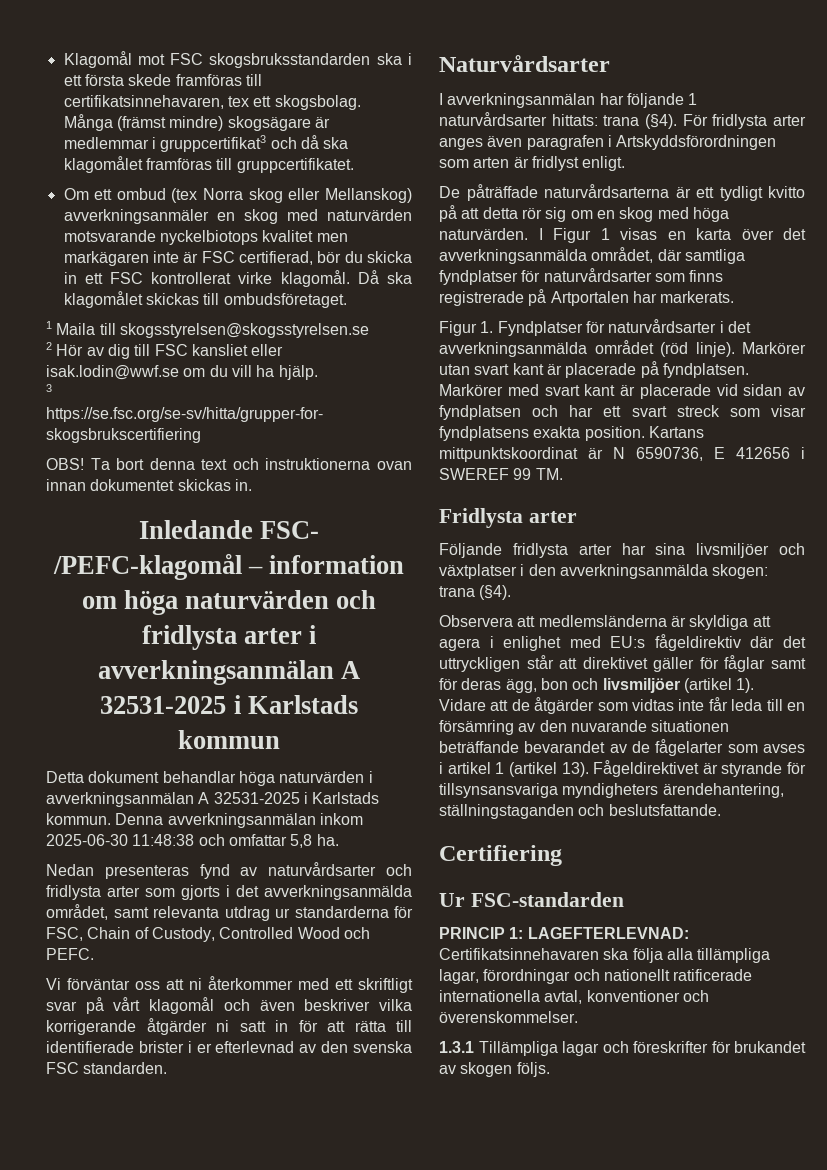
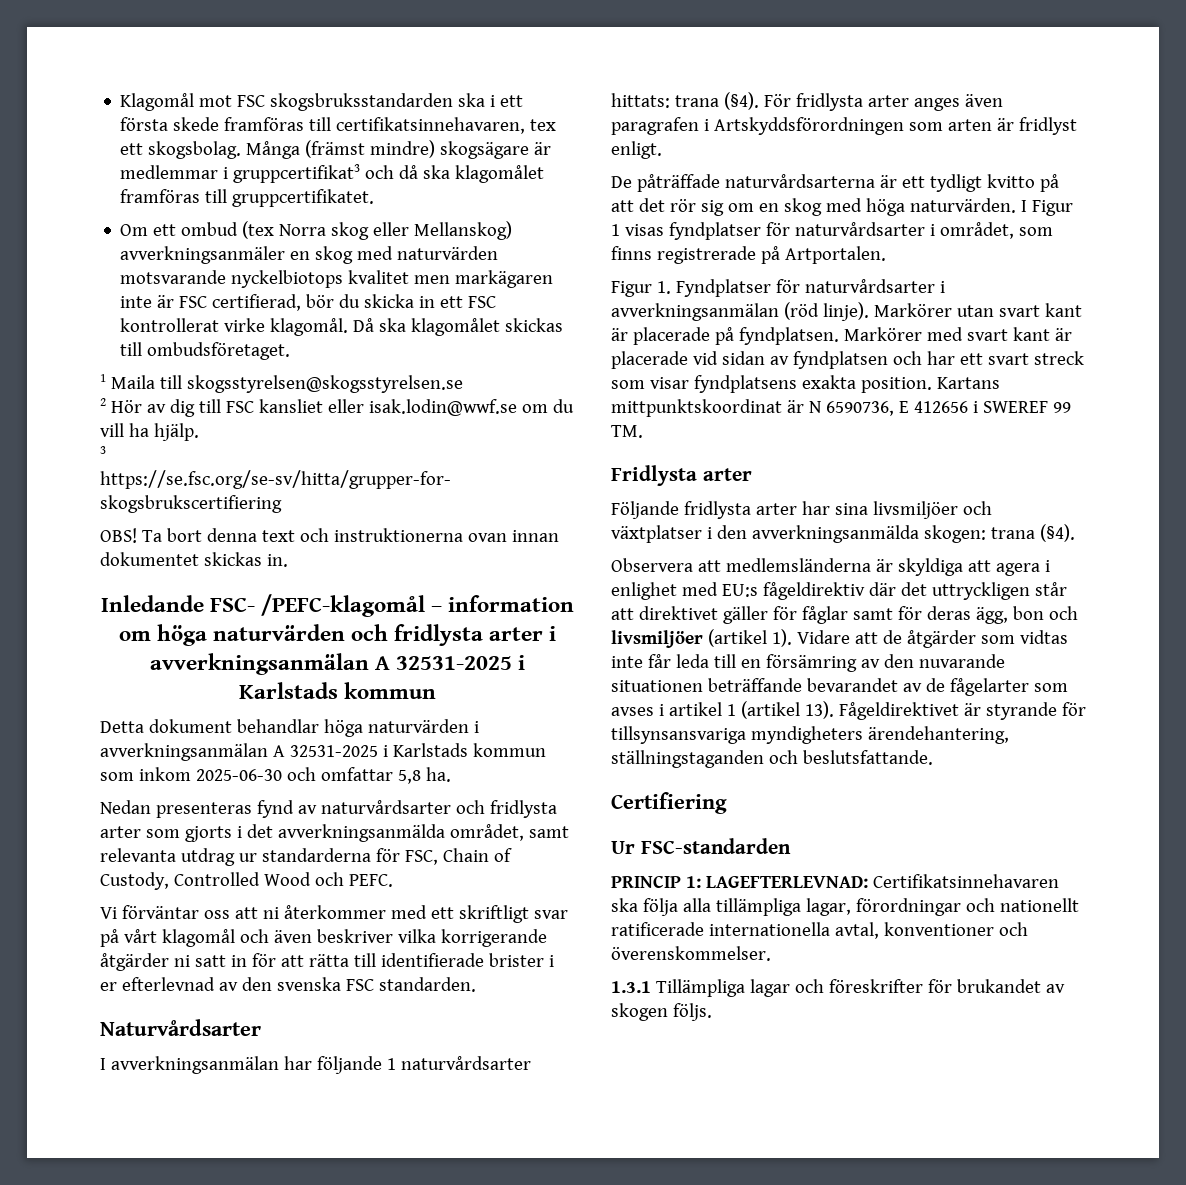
- Detta dokument behandlar höga naturvärden i avverkningsanmälan A 32531-2025 i Karlstads kommun. Denna avverkningsanmälan inkom 2025-06-30 11:48:38 och omfattar 5,8 ha.
+ Detta dokument behandlar höga naturvärden i avverkningsanmälan A 32531-2025 i Karlstads kommun som inkom 2025-06-30 och omfattar 5,8 ha.
- De påträffade naturvårdsarterna är ett tydligt kvitto på att detta rör sig om en skog med höga naturvärden.
+ De påträffade naturvårdsarterna är ett tydligt kvitto på att det rör sig om en skog med höga naturvärden.
- I Figur 1 visas en karta över det avverkningsanmälda området, där samtliga fyndplatser för naturvårdsarter som finns registrerade på Artportalen har markerats.
+ I Figur 1 visas fyndplatser för naturvårdsarter i området, som finns registrerade på Artportalen.
- Figur 1. Fyndplatser för naturvårdsarter i det avverkningsanmälda området (röd linje).
+ Figur 1. Fyndplatser för naturvårdsarter i avverkningsanmälan (röd linje).

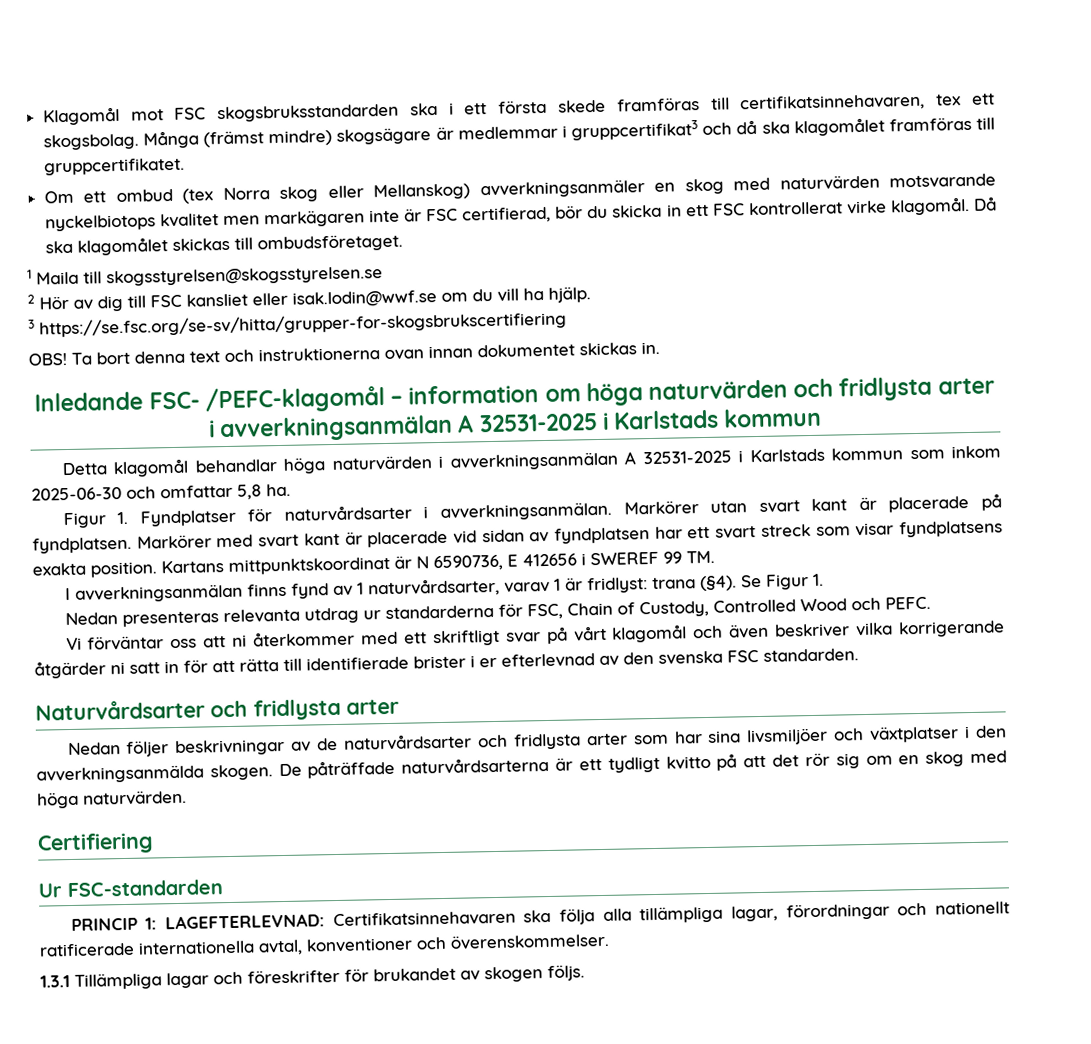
- Detta dokument behandlar höga naturvärden i avverkningsanmälan A 32531-2025 i Karlstads kommun som inkom 2025-06-30 och omfattar 5,8 ha.
+ Detta klagomål behandlar höga naturvärden i avverkningsanmälan A 32531-2025 i Karlstads kommun som inkom 2025-06-30 och omfattar 5,8 ha.
- Nedan presenteras fynd av naturvårdsarter och fridlysta arter som gjorts i det avverkningsanmälda området, samt relevanta utdrag ur standarderna för FSC, Chain of Custody, Controlled Wood och PEFC.
+ Figur 1. Fyndplatser för naturvårdsarter i avverkningsanmälan. Markörer utan svart kant är placerade på fyndplatsen. Markörer med svart kant är placerade vid sidan av fyndplatsen har ett svart streck som visar fyndplatsens exakta position. Kartans mittpunktskoordinat är N 6590736, E 412656 i SWEREF 99 TM.
+ I avverkningsanmälan finns fynd av 1 naturvårdsarter, varav 1 är fridlyst: trana (§4). Se Figur 1.
+ Nedan presenteras relevanta utdrag ur standarderna för FSC, Chain of Custody, Controlled Wood och PEFC.
- Naturvårdsarter
- I avverkningsanmälan har följande 1 naturvårdsarter hittats: trana (§4). För fridlysta arter anges även paragrafen i Artskyddsförordningen som arten är fridlyst enligt.
- De påträffade naturvårdsarterna är ett tydligt kvitto på att det rör sig om en skog med höga naturvärden. I Figur 1 visas fyndplatser för naturvårdsarter i området, som finns registrerade på Artportalen.
- Figur 1. Fyndplatser för naturvårdsarter i avverkningsanmälan (röd linje). Markörer utan svart kant är placerade på fyndplatsen. Markörer med svart kant är placerade vid sidan av fyndplatsen och har ett svart streck som visar fyndplatsens exakta position. Kartans mittpunktskoordinat är N 6590736, E 412656 i SWEREF 99 TM.
- Fridlysta arter
- Följande fridlysta arter har sina livsmiljöer och växtplatser i den avverkningsanmälda skogen: trana (§4).
- Observera att medlemsländerna är skyldiga att agera i enlighet med EU:s fågeldirektiv där det uttryckligen står att direktivet gäller för fåglar samt för deras ägg, bon och livsmiljöer (artikel 1). Vidare att de åtgärder som vidtas inte får leda till en försämring av den nuvarande situationen beträffande bevarandet av de fågelarter som avses i artikel 1 (artikel 13). Fågeldirektivet är styrande för tillsynsansvariga myndigheters ärendehantering, ställningstaganden och beslutsfattande.
+ Naturvårdsarter och fridlysta arter
+ Nedan följer beskrivningar av de naturvårdsarter och fridlysta arter som har sina livsmiljöer och växtplatser i den avverkningsanmälda skogen. De påträffade naturvårdsarterna är ett tydligt kvitto på att det rör sig om en skog med höga naturvärden.

